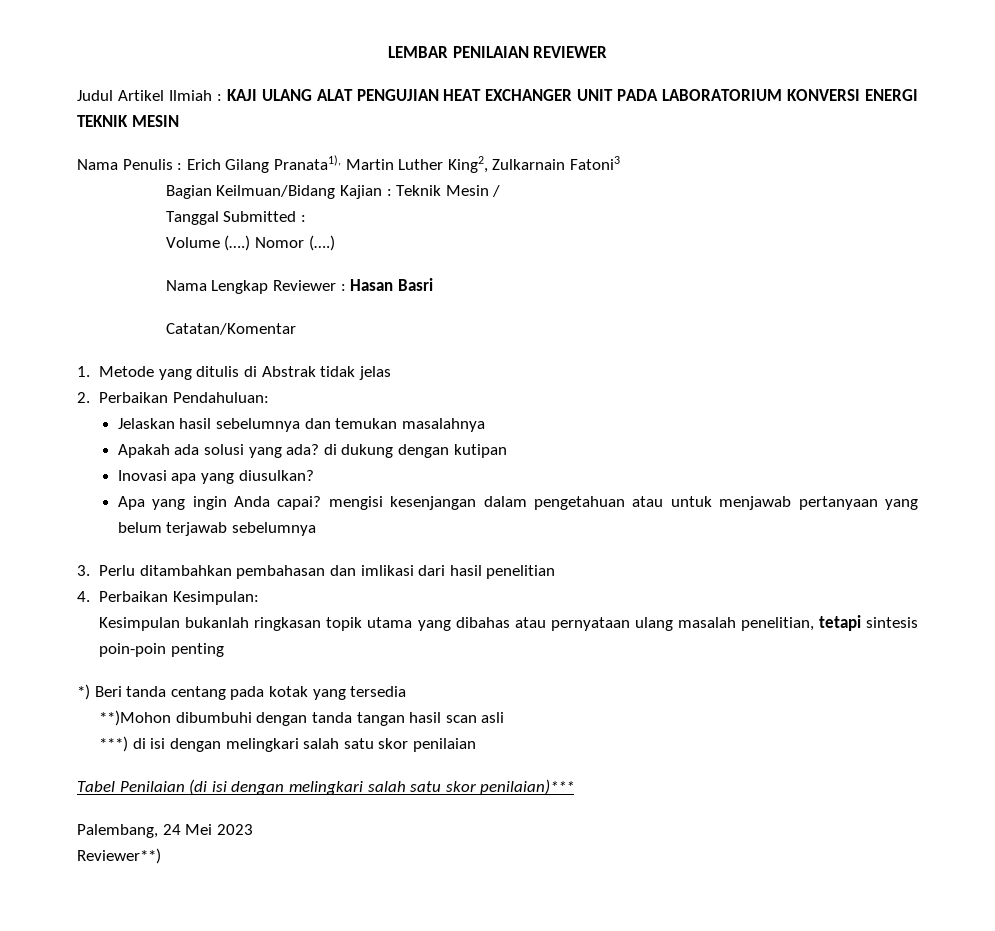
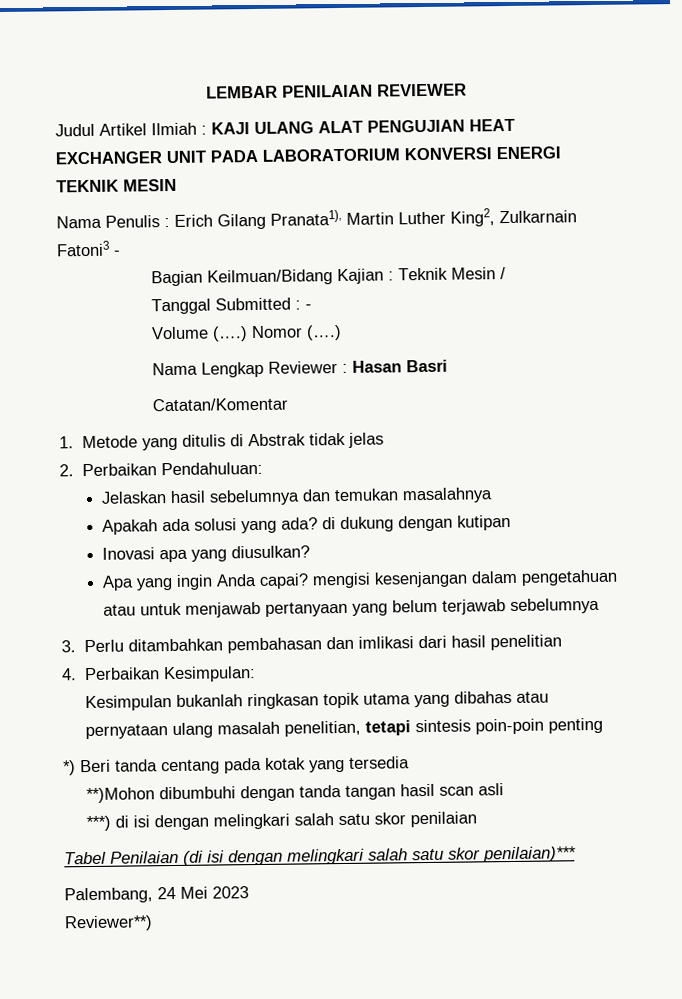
- Nama Penulis : Erich Gilang Pranata1), Martin Luther King2, Zulkarnain Fatoni3
+ Nama Penulis : Erich Gilang Pranata1), Martin Luther King2, Zulkarnain Fatoni3 -
- Tanggal Submitted :
+ Tanggal Submitted : -

